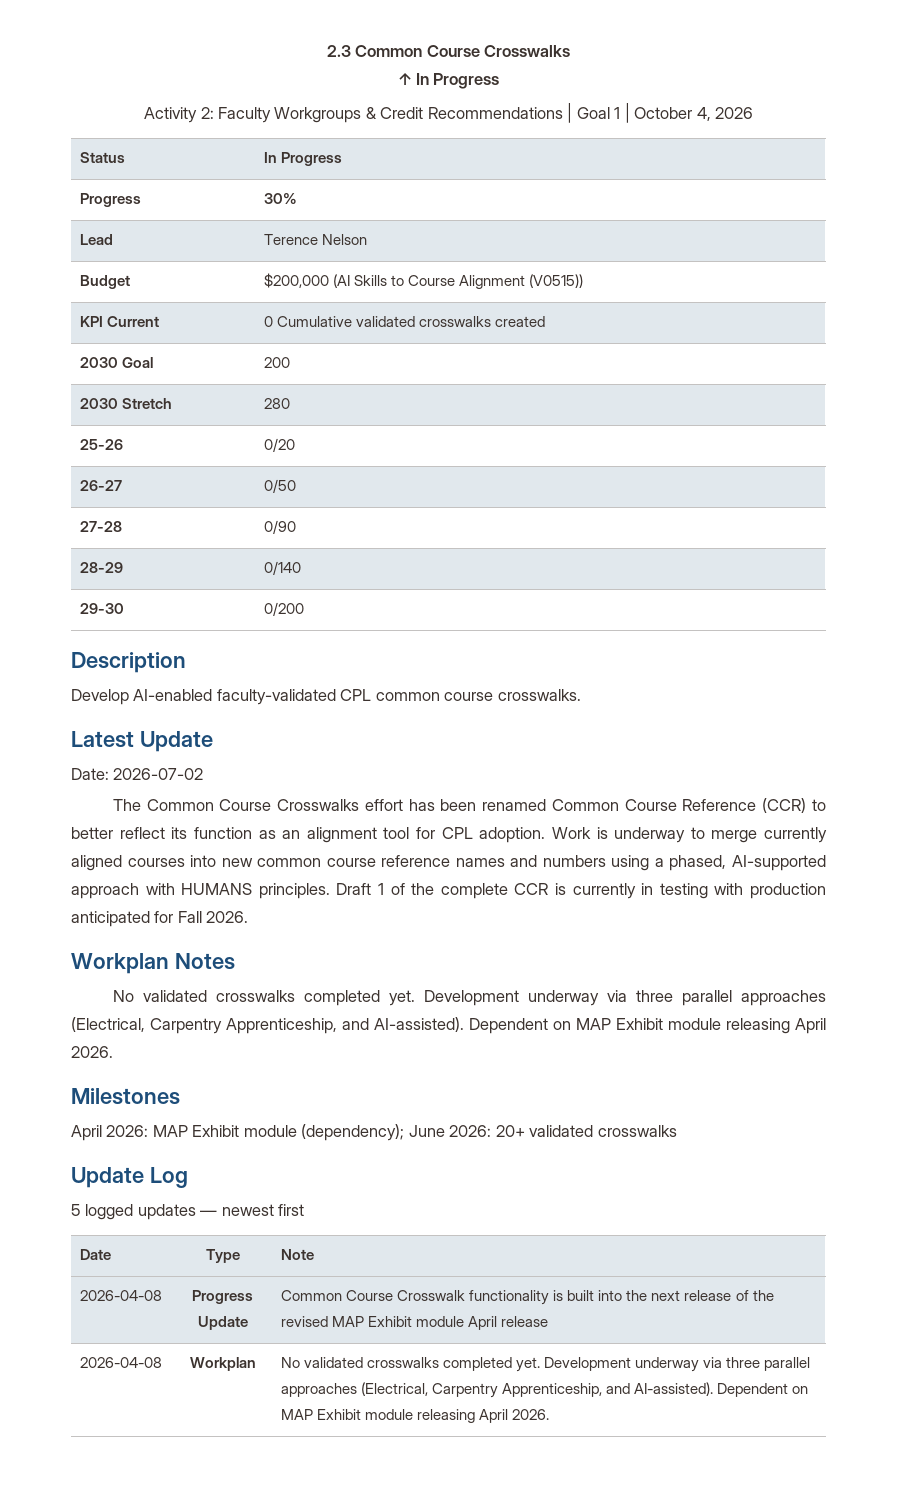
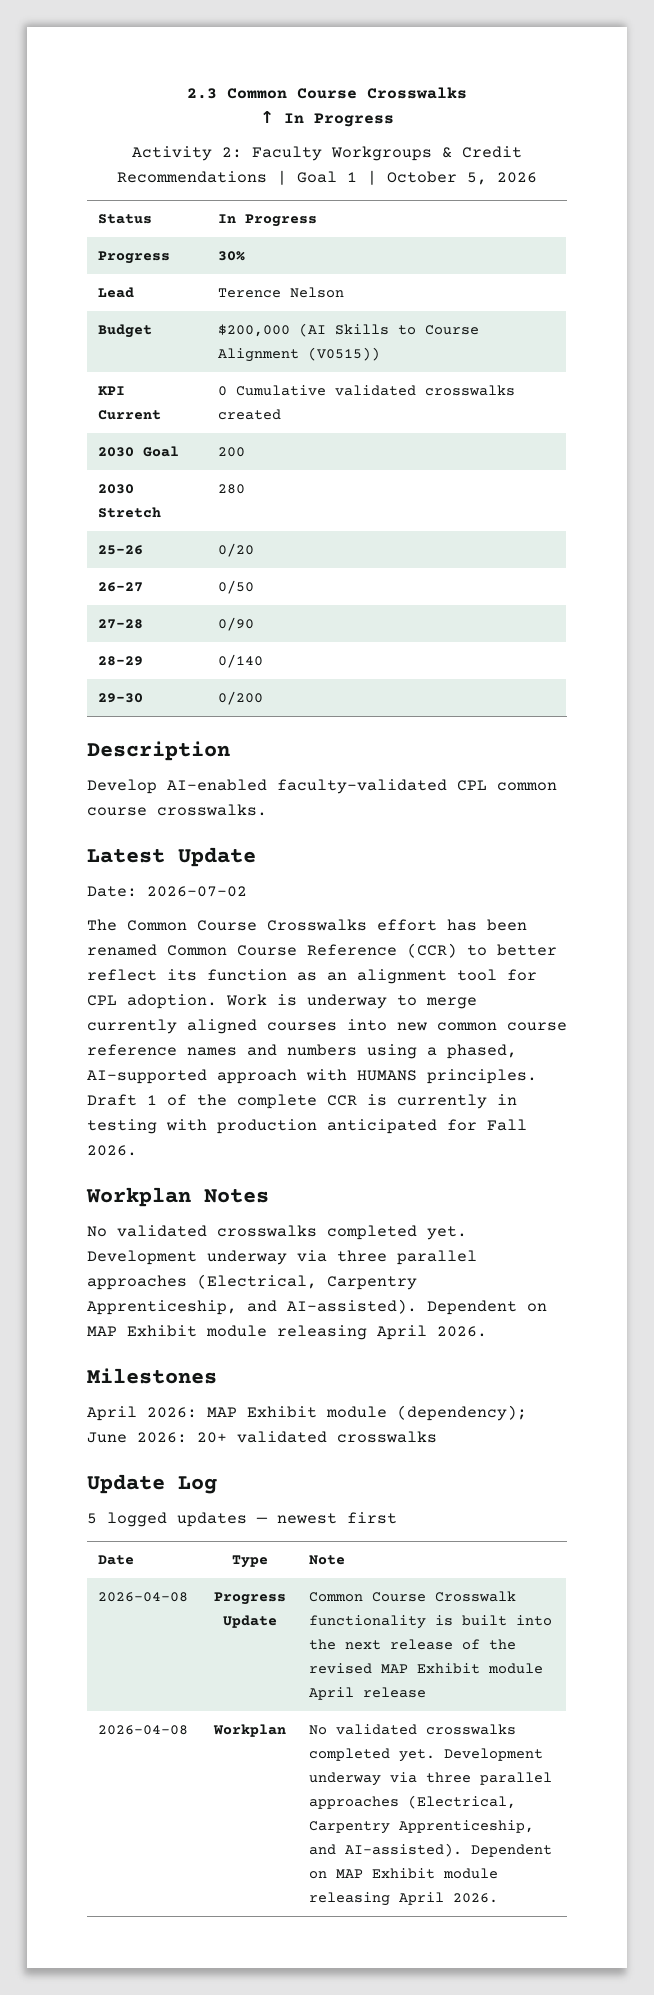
- Activity 2: Faculty Workgroups & Credit Recommendations | Goal 1 | October 4, 2026
+ Activity 2: Faculty Workgroups & Credit Recommendations | Goal 1 | October 5, 2026

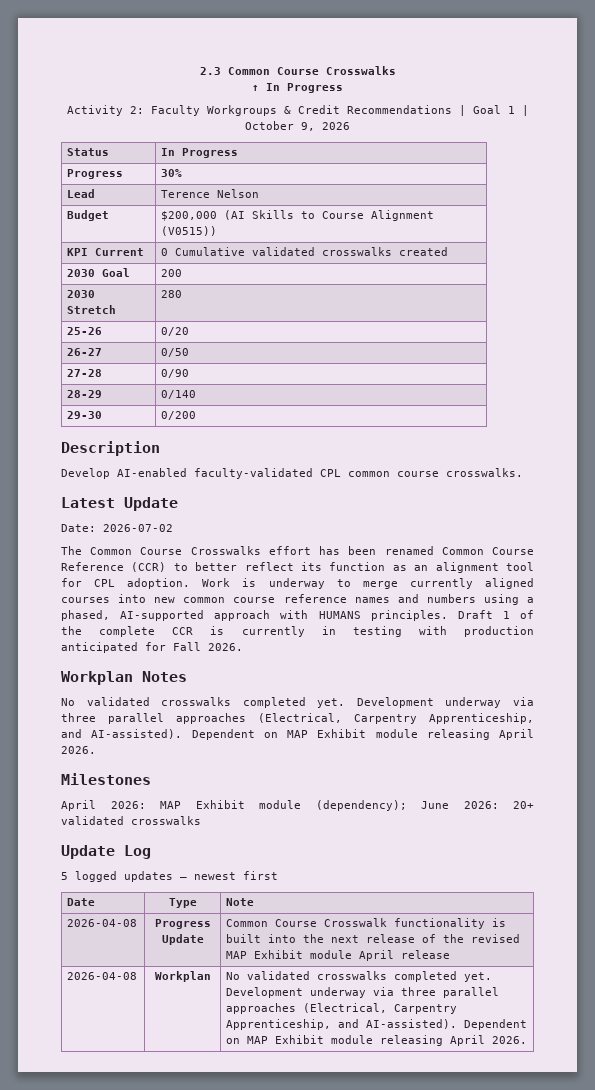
- Activity 2: Faculty Workgroups & Credit Recommendations | Goal 1 | October 5, 2026
+ Activity 2: Faculty Workgroups & Credit Recommendations | Goal 1 | October 9, 2026

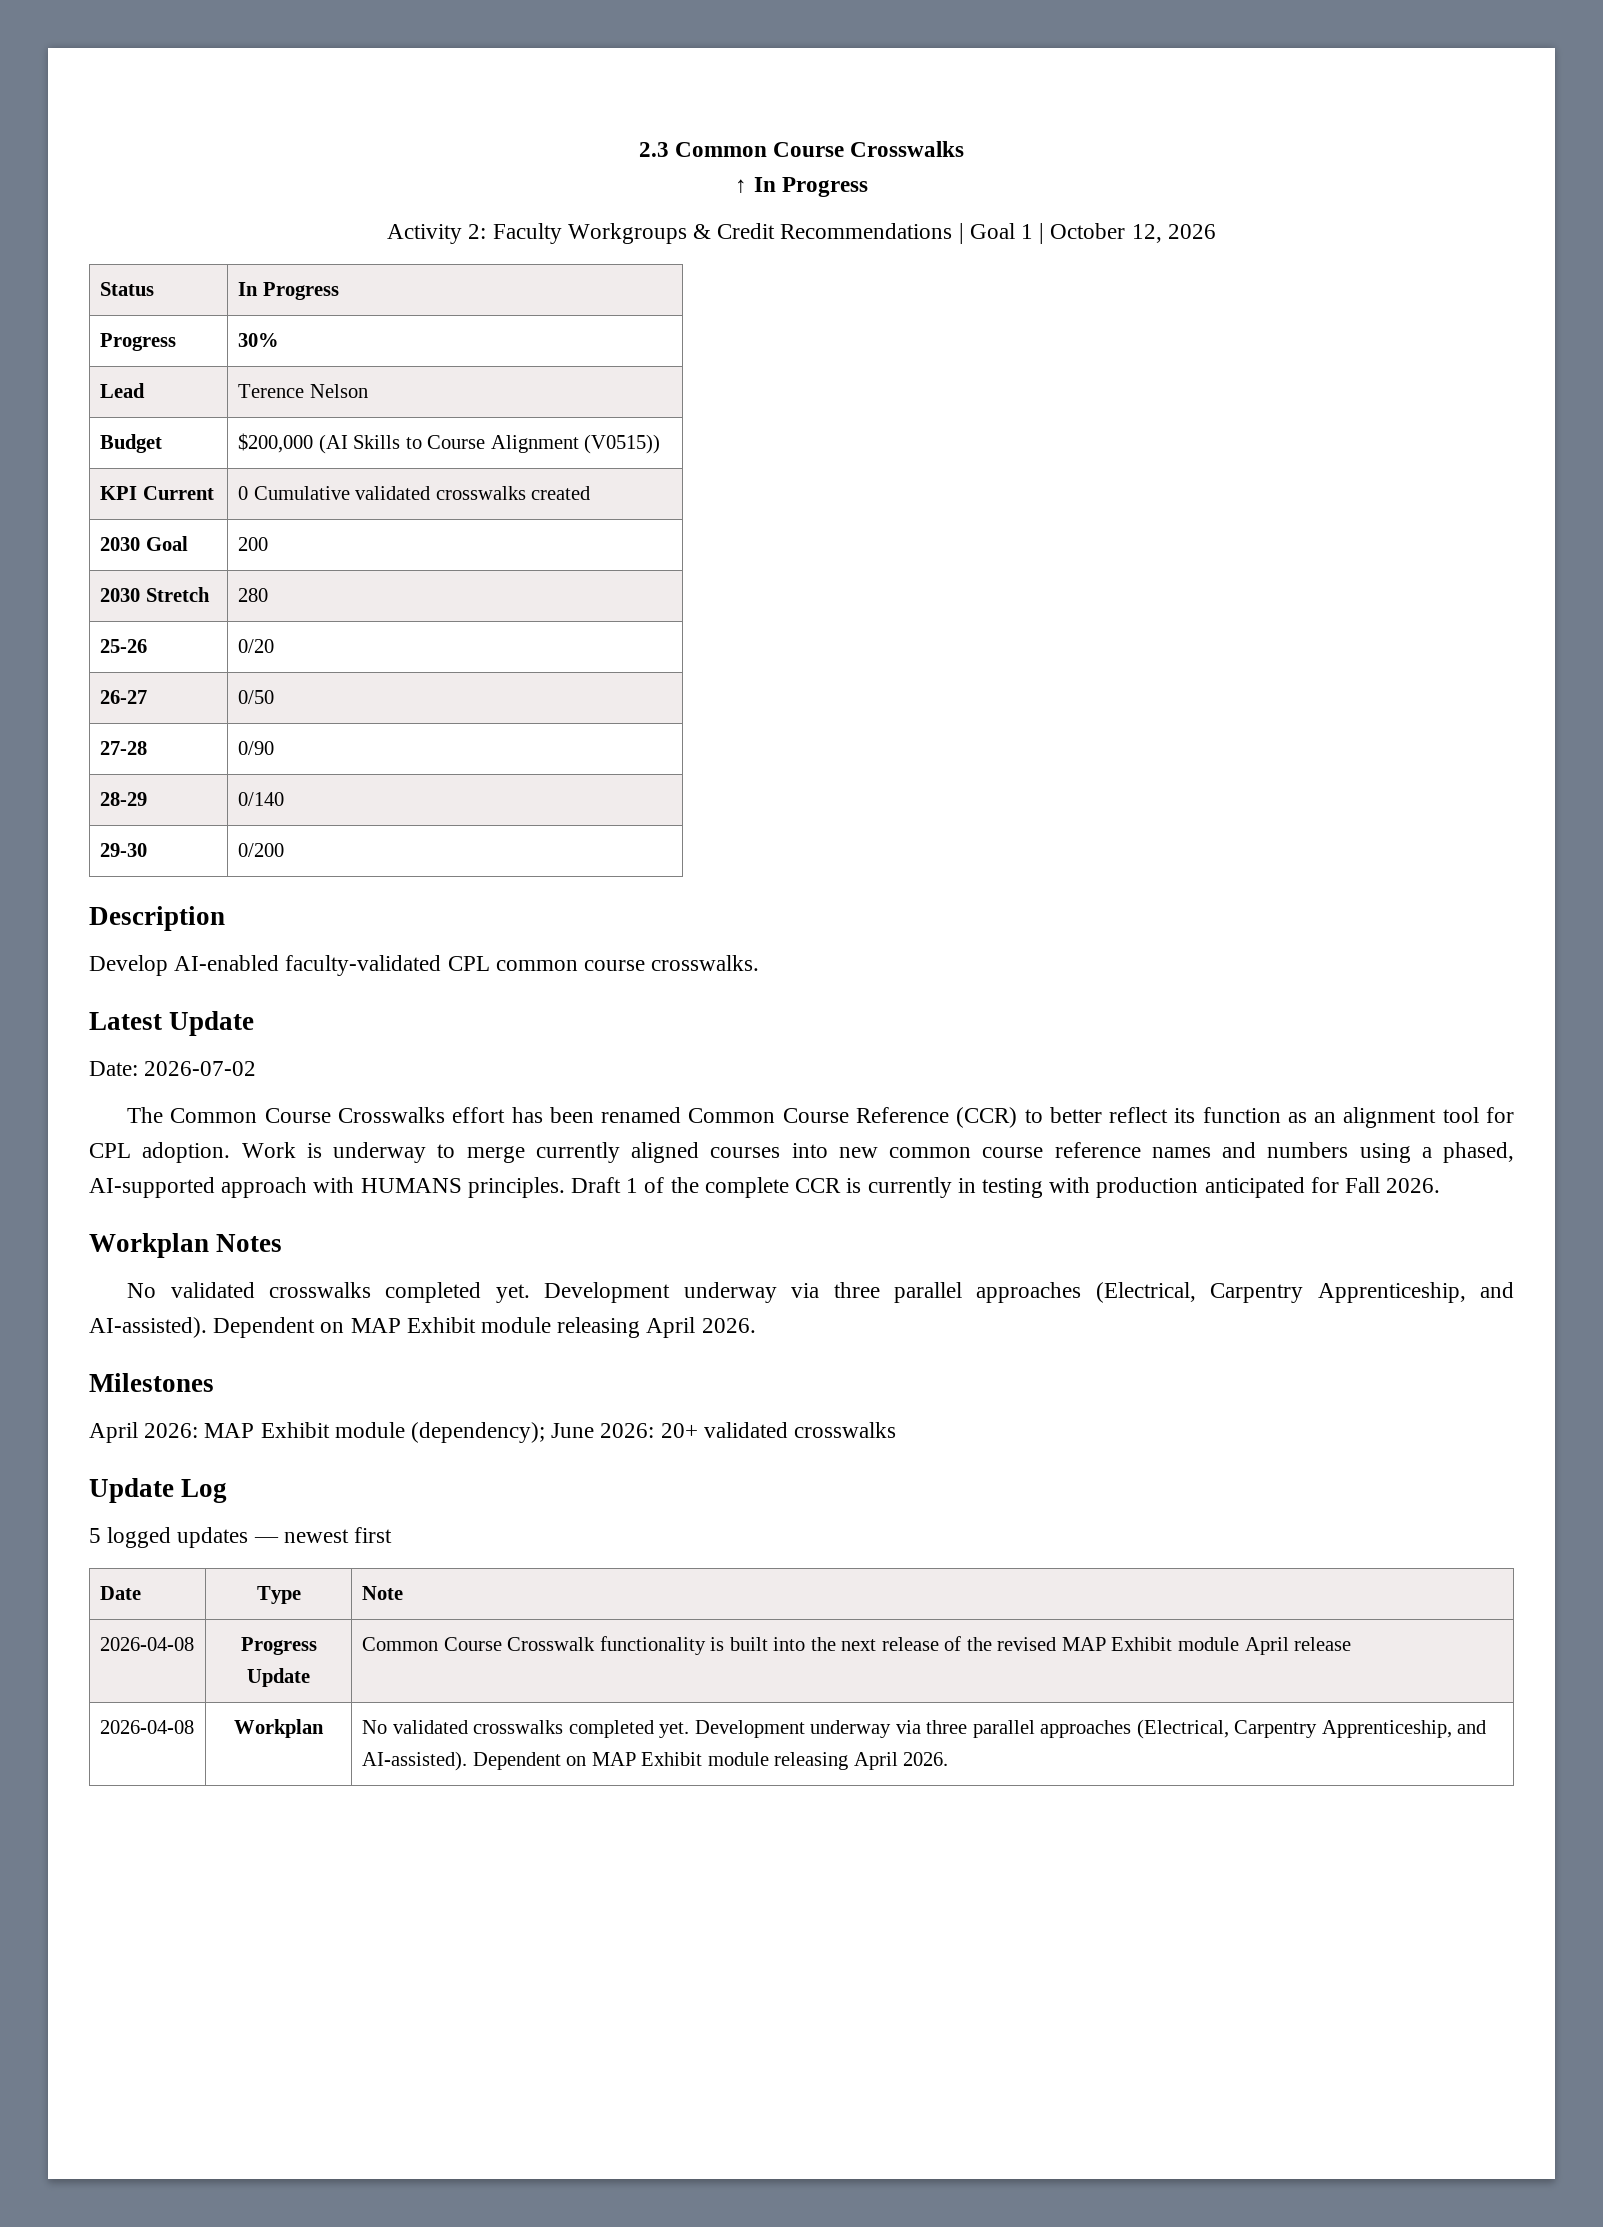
- Activity 2: Faculty Workgroups & Credit Recommendations | Goal 1 | October 9, 2026
+ Activity 2: Faculty Workgroups & Credit Recommendations | Goal 1 | October 12, 2026

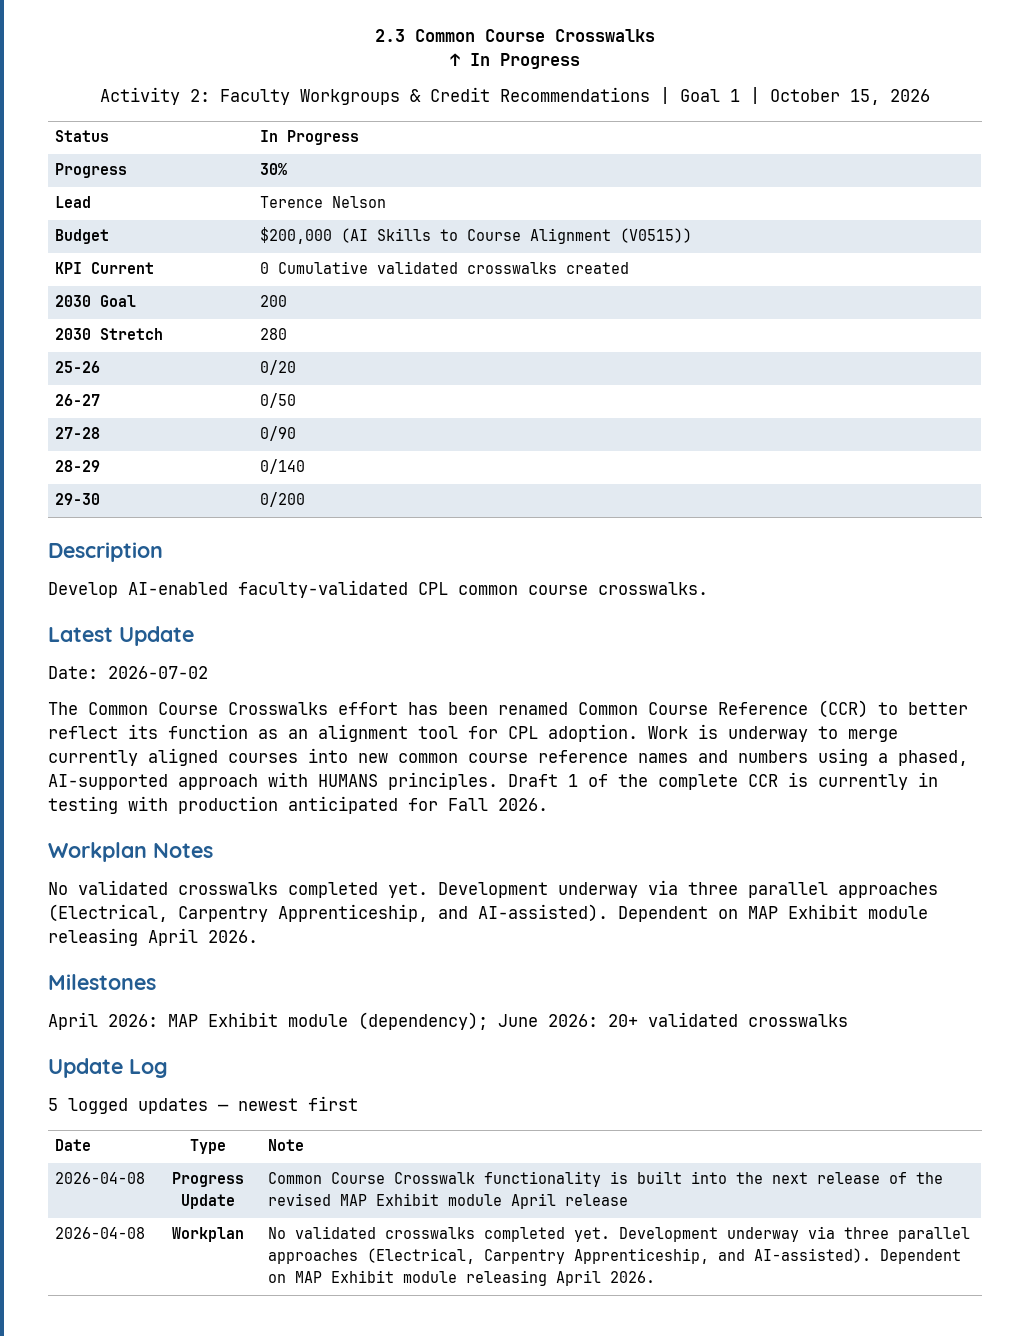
- Activity 2: Faculty Workgroups & Credit Recommendations | Goal 1 | October 12, 2026
+ Activity 2: Faculty Workgroups & Credit Recommendations | Goal 1 | October 15, 2026

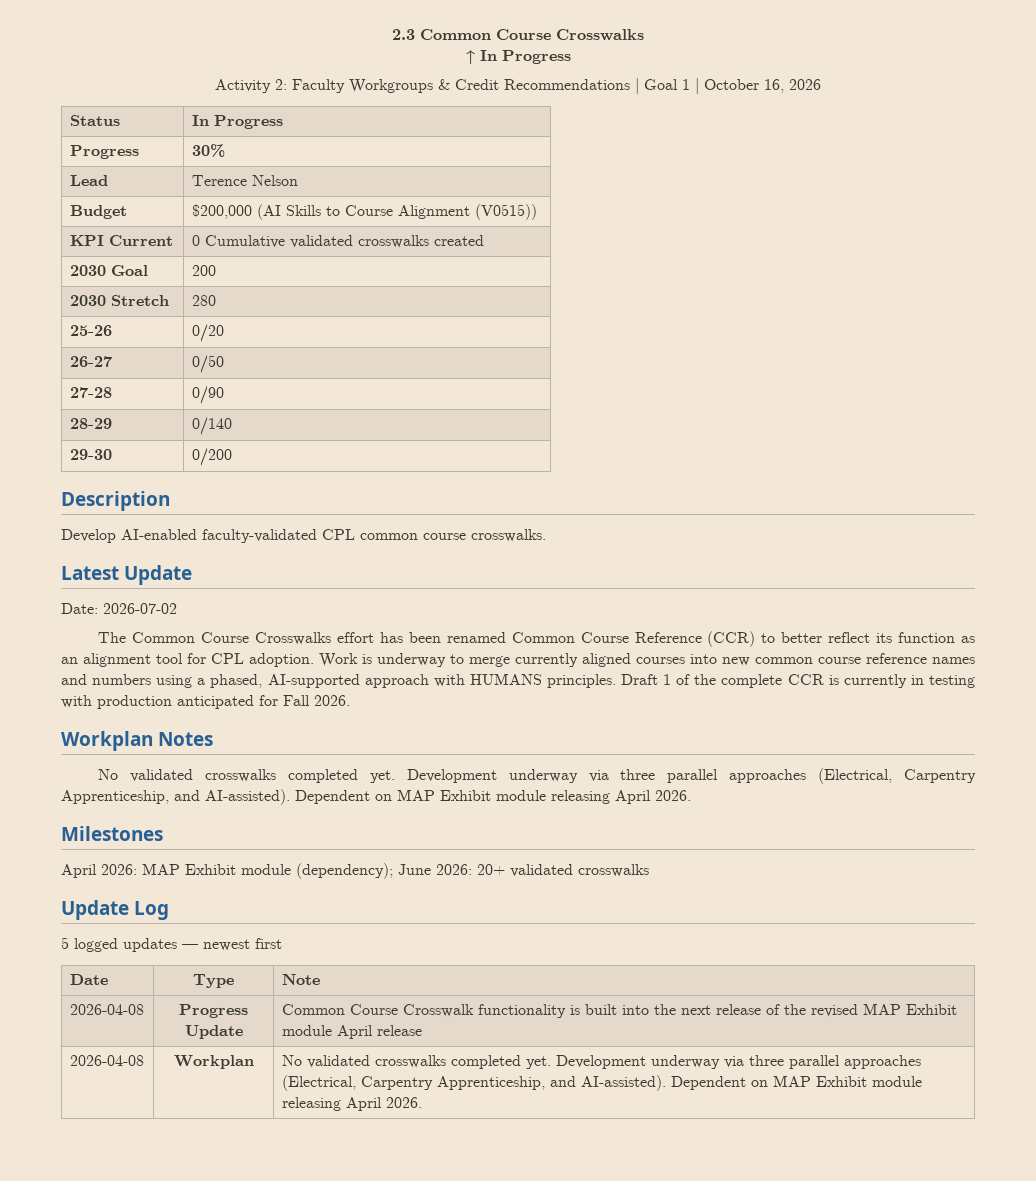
- Activity 2: Faculty Workgroups & Credit Recommendations | Goal 1 | October 15, 2026
+ Activity 2: Faculty Workgroups & Credit Recommendations | Goal 1 | October 16, 2026

